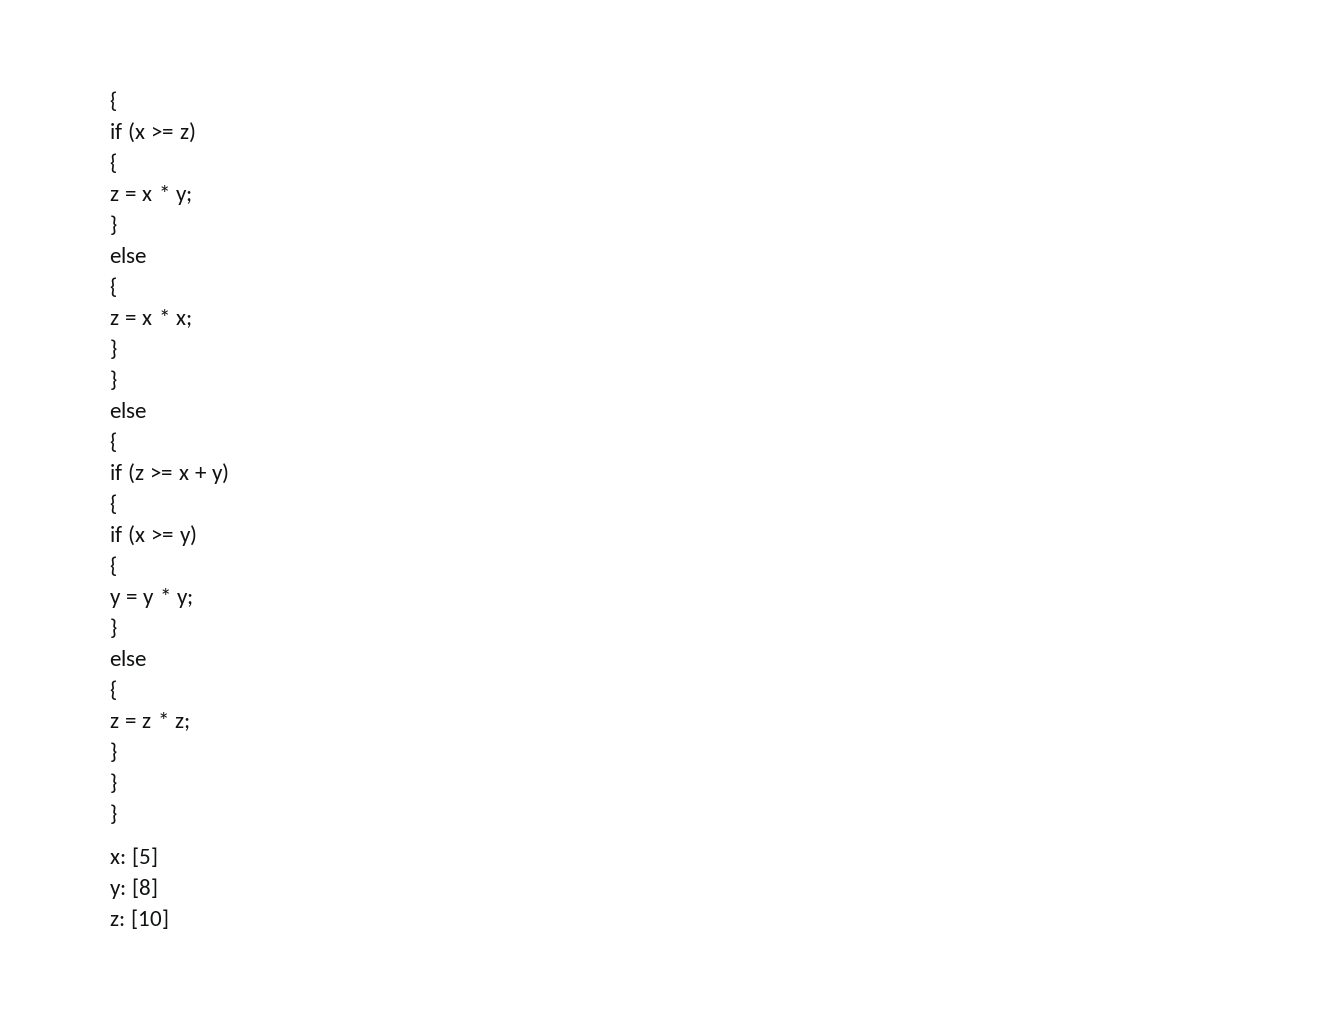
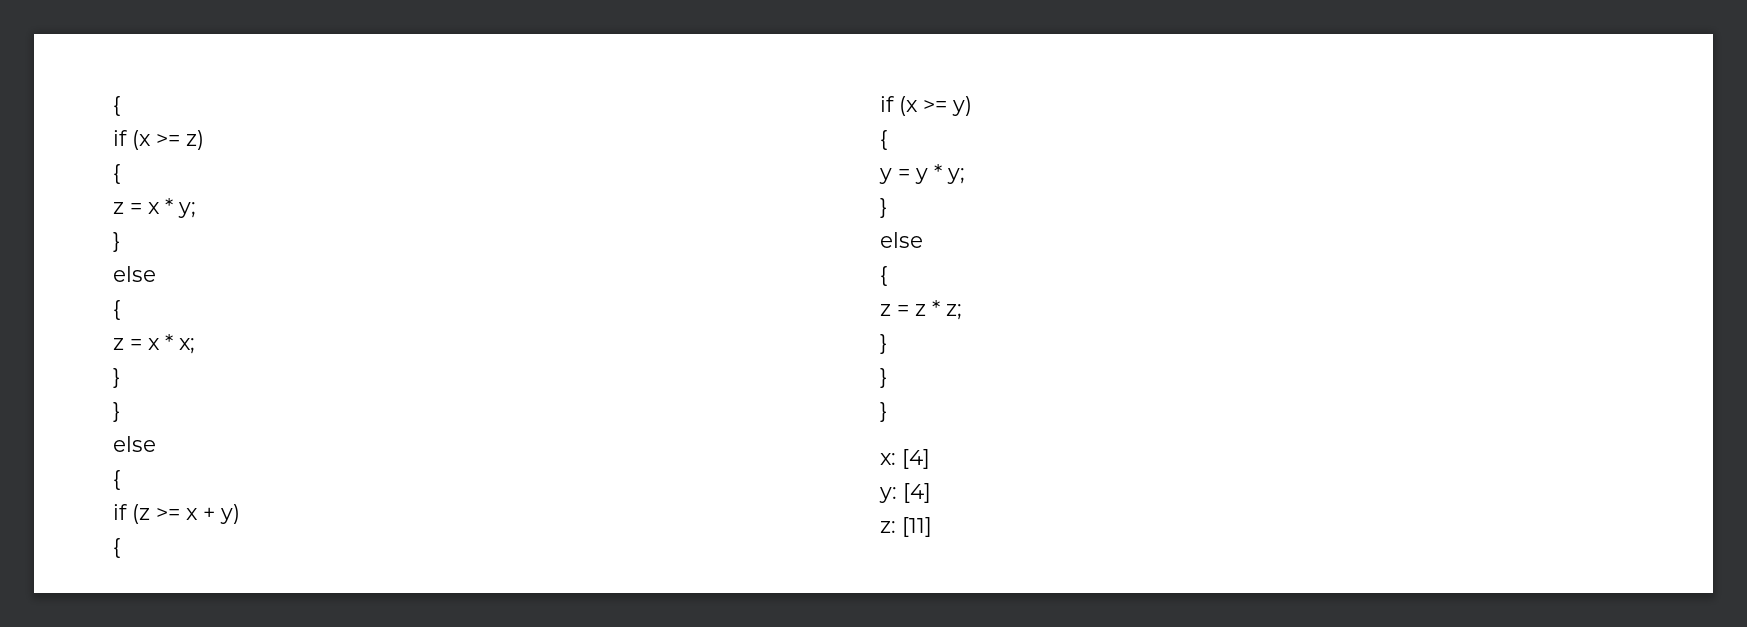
- x: [5]
+ x: [4]
- y: [8]
+ y: [4]
- z: [10]
+ z: [11]

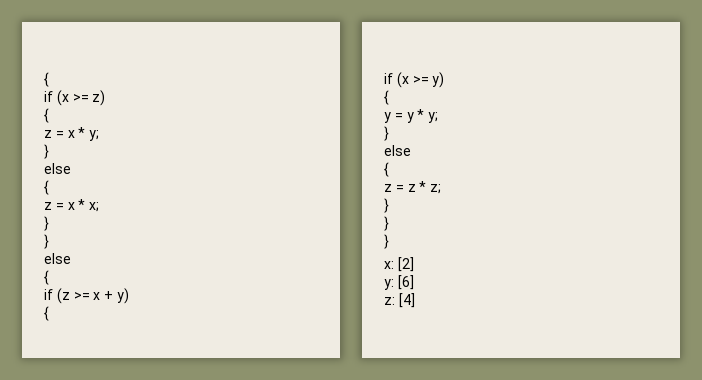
- x: [4]
+ x: [2]
- y: [4]
+ y: [6]
- z: [11]
+ z: [4]

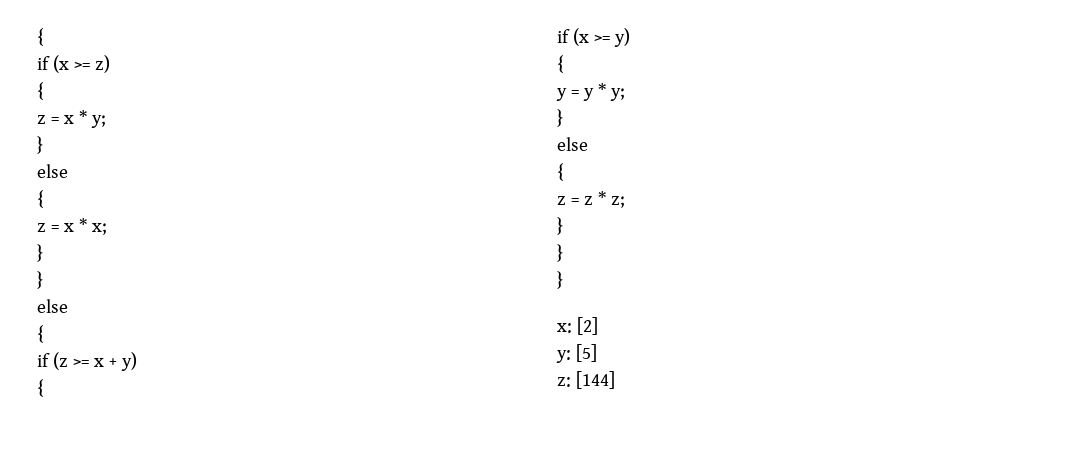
- y: [6]
+ y: [5]
- z: [4]
+ z: [144]

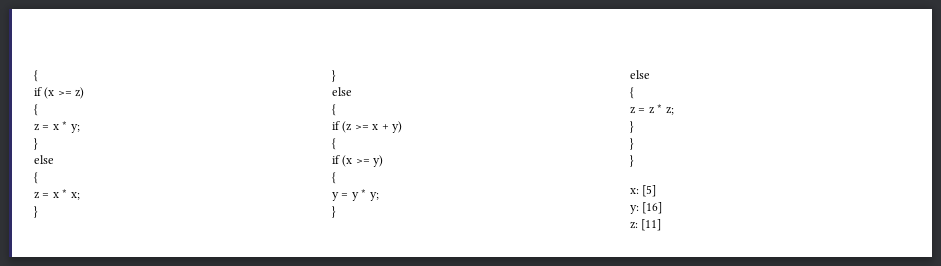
- x: [2]
+ x: [5]
- y: [5]
+ y: [16]
- z: [144]
+ z: [11]

